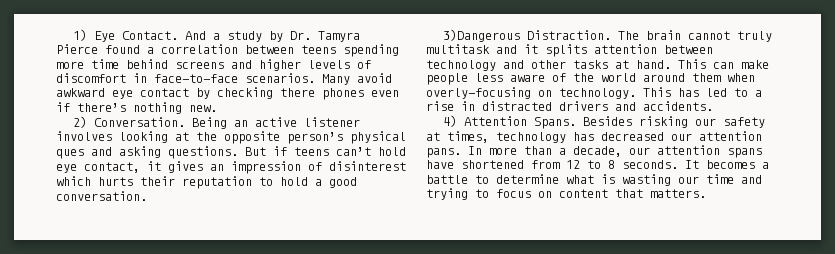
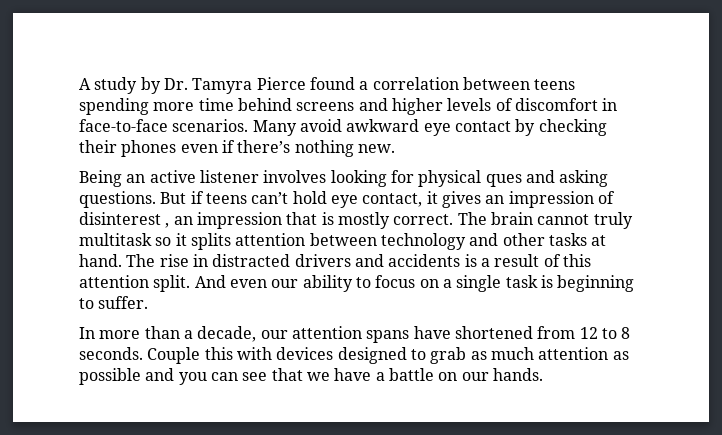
- 1) Eye Contact. And a study by Dr. Tamyra Pierce found a correlation between teens spending more time behind screens and higher levels of discomfort in face-to-face scenarios.
+ A study by Dr. Tamyra Pierce found a correlation between teens spending more time behind screens and higher levels of discomfort in face-to-face scenarios.
- Many avoid awkward eye contact by checking there phones even if there’s nothing new.
+ Many avoid awkward eye contact by checking their phones even if there’s nothing new.
- 2) Conversation. Being an active listener involves looking at the opposite person’s physical ques and asking questions.
+ Being an active listener involves looking for physical ques and asking questions.
- But if teens can’t hold eye contact, it gives an impression of disinterest which hurts their reputation to hold a good conversation.
- 3)Dangerous Distraction.
+ But if teens can’t hold eye contact, it gives an impression of disinterest , an impression that is mostly correct.
- The brain cannot truly multitask and it splits attention between technology and other tasks at hand.
+ The brain cannot truly multitask so it splits attention between technology and other tasks at hand.
- This can make people less aware of the world around them when overly-focusing on technology. This has led to a rise in distracted drivers and accidents.
- 4) Attention Spans. Besides risking our safety at times, technology has decreased our attention pans. In more than a decade, our attention spans have shortened from 12 to 8 seconds.
+ The rise in distracted drivers and accidents is a result of this attention split. And even our ability to focus on a single task is beginning to suffer.
+ In more than a decade, our attention spans have shortened from 12 to 8 seconds.
- It becomes a battle to determine what is wasting our time and trying to focus on content that matters.
+ Couple this with devices designed to grab as much attention as possible and you can see that we have a battle on our hands.

